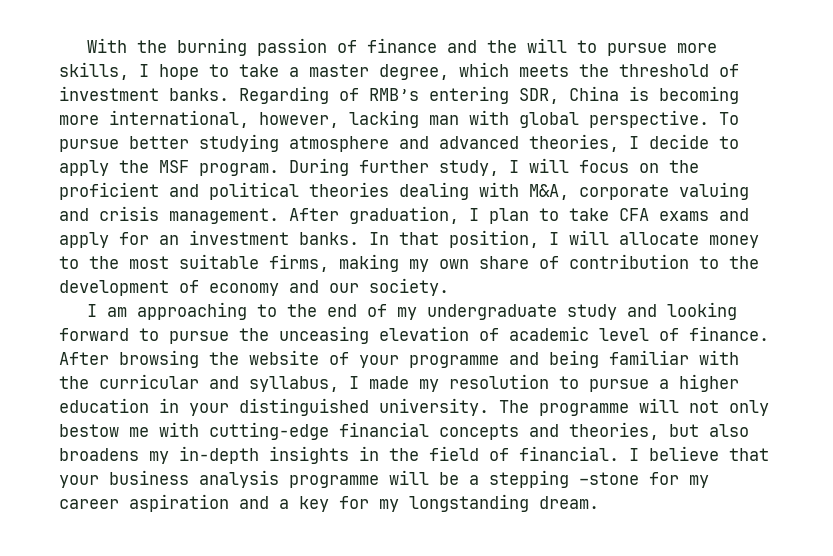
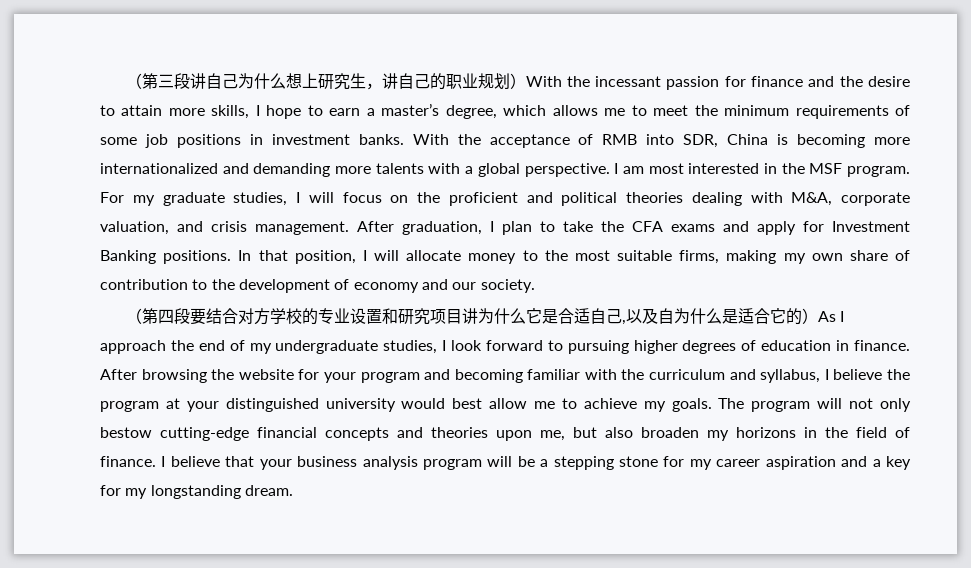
- With the burning passion of finance and the will to pursue more skills, I hope to take a master degree, which meets the threshold of investment banks. Regarding of RMB’s entering SDR, China is becoming more international, however, lacking man with global perspective. To pursue better studying atmosphere and advanced theories, I decide to apply the MSF program. During further study, I will focus on the proficient and political theories dealing with M&A, corporate valuing and crisis management.
+ （第三段讲自己为什么想上研究生，讲自己的职业规划）With the incessant passion for finance and the desire to attain more skills, I hope to earn a master’s degree, which allows me to meet the minimum requirements of some job positions in investment banks. With the acceptance of RMB into SDR, China is becoming more internationalized and demanding more talents with a global perspective. I am most interested in the MSF program. For my graduate studies, I will focus on the proficient and political theories dealing with M&A, corporate valuation, and crisis management.
- After graduation, I plan to take CFA exams and apply for an investment banks.
+ After graduation, I plan to take the CFA exams and apply for Investment Banking positions.
- I am approaching to the end of my undergraduate study and looking forward to pursue the unceasing elevation of academic level of finance.
+ （第四段要结合对方学校的专业设置和研究项目讲为什么它是合适自己,以及自为什么是适合它的）As I approach the end of my undergraduate studies, I look forward to pursuing higher degrees of education in finance.
- After browsing the website of your programme and being familiar with the curricular and syllabus, I made my resolution to pursue a higher education in your distinguished university. The programme will not only bestow me with cutting-edge financial concepts and theories, but also broadens my in-depth insights in the field of financial.
+ After browsing the website for your program and becoming familiar with the curriculum and syllabus, I believe the program at your distinguished university would best allow me to achieve my goals. The program will not only bestow cutting-edge financial concepts and theories upon me, but also broaden my horizons in the field of finance.
- I believe that your business analysis programme will be a stepping –stone for my career aspiration and a key for my longstanding dream.
+ I believe that your business analysis program will be a stepping stone for my career aspiration and a key for my longstanding dream.

